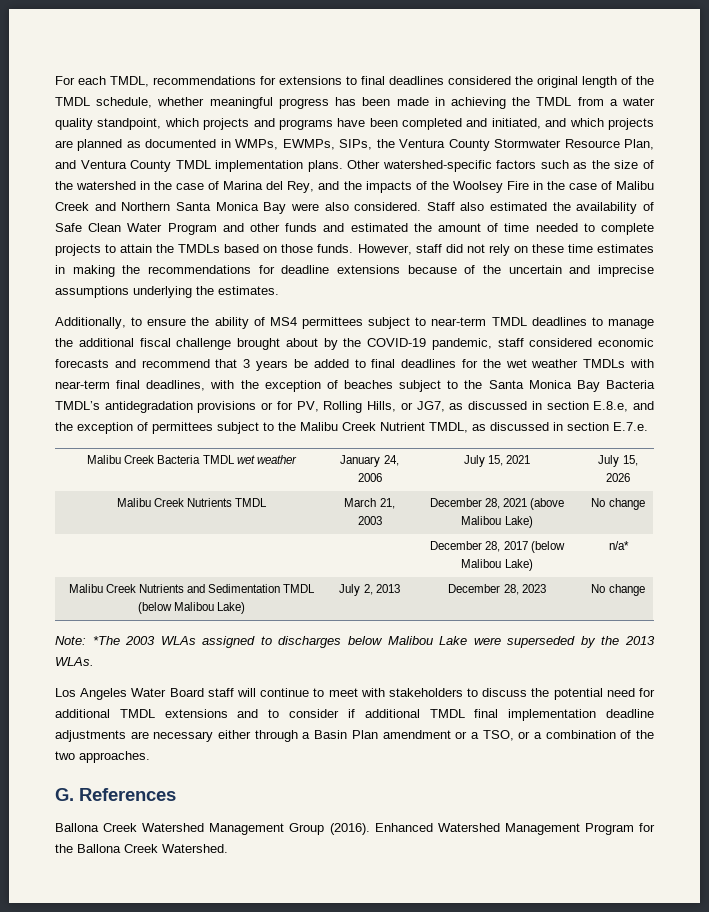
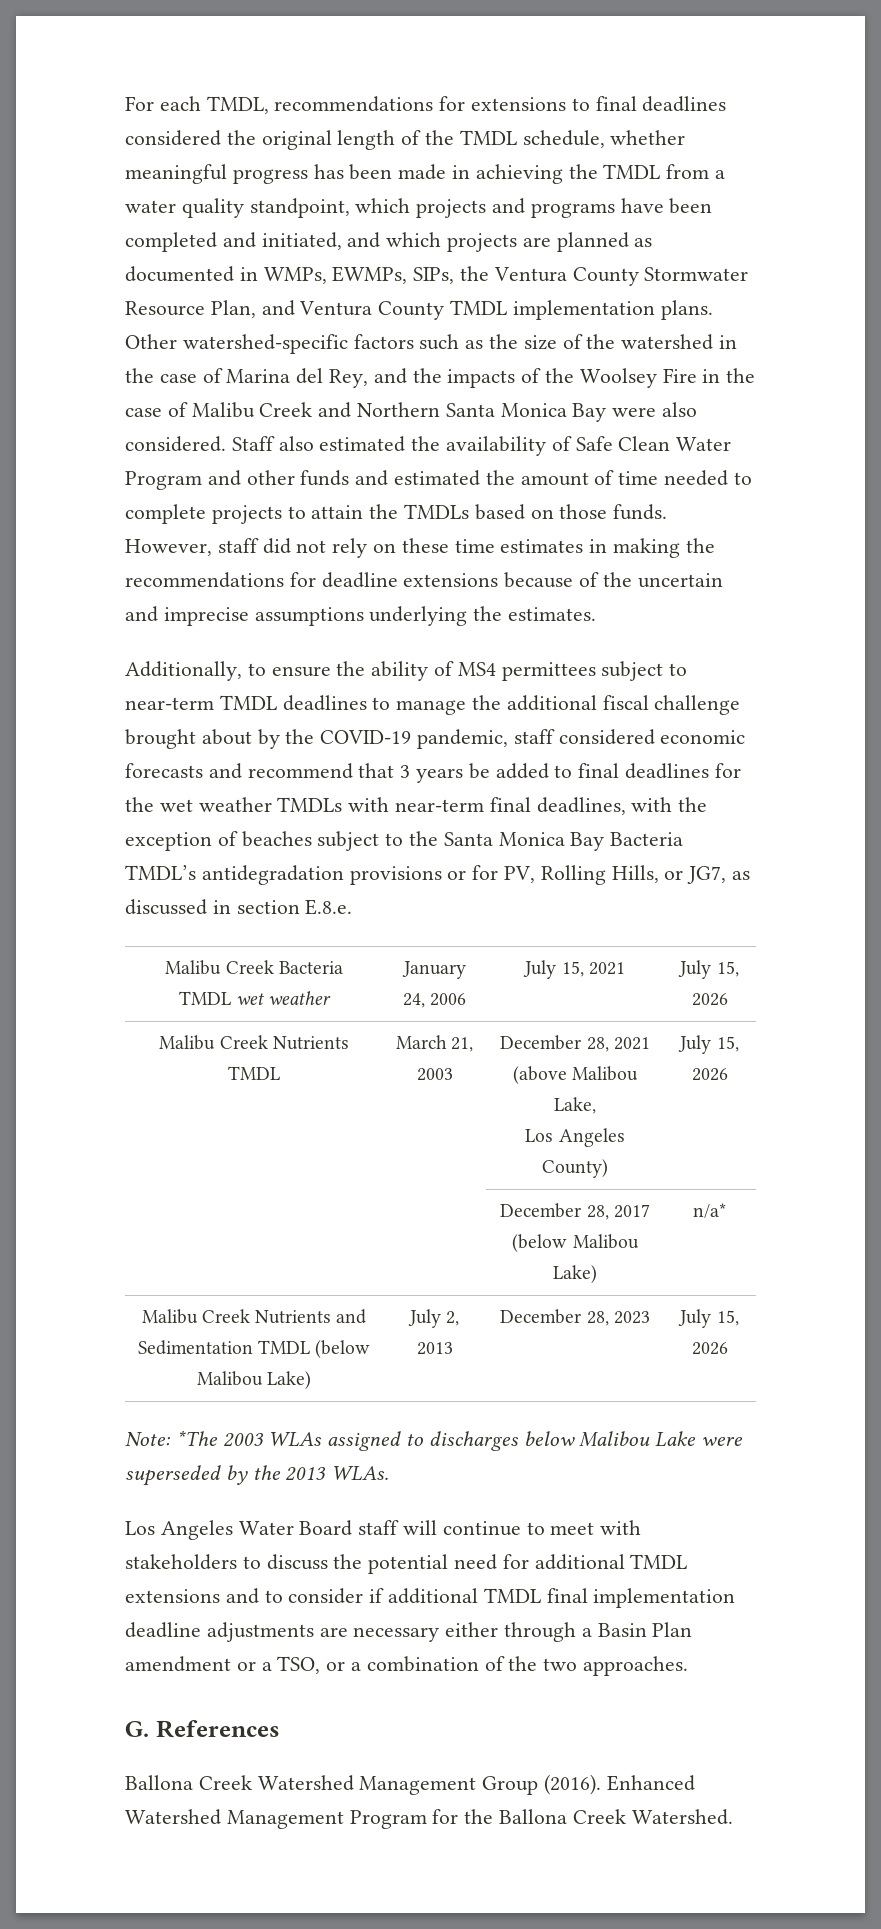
- Additionally, to ensure the ability of MS4 permittees subject to near-term TMDL deadlines to manage the additional fiscal challenge brought about by the COVID-19 pandemic, staff considered economic forecasts and recommend that 3 years be added to final deadlines for the wet weather TMDLs with near-term final deadlines, with the exception of beaches subject to the Santa Monica Bay Bacteria TMDL’s antidegradation provisions or for PV, Rolling Hills, or JG7, as discussed in section E.8.e, and the exception of permittees subject to the Malibu Creek Nutrient TMDL, as discussed in section E.7.e.
+ Additionally, to ensure the ability of MS4 permittees subject to near-term TMDL deadlines to manage the additional fiscal challenge brought about by the COVID-19 pandemic, staff considered economic forecasts and recommend that 3 years be added to final deadlines for the wet weather TMDLs with near-term final deadlines, with the exception of beaches subject to the Santa Monica Bay Bacteria TMDL’s antidegradation provisions or for PV, Rolling Hills, or JG7, as discussed in section E.8.e.
- Malibu Creek Nutrients TMDL | March 21, 2003 | December 28, 2021 (above Malibou Lake) | No change
+ Malibu Creek Nutrients TMDL | March 21, 2003 | December 28, 2021 (above Malibou Lake,
+ Los Angeles County) | July 15, 2026
- Malibu Creek Nutrients and Sedimentation TMDL (below Malibou Lake) | July 2, 2013 | December 28, 2023 | No change
+ Malibu Creek Nutrients and Sedimentation TMDL (below Malibou Lake) | July 2, 2013 | December 28, 2023 | July 15, 2026

